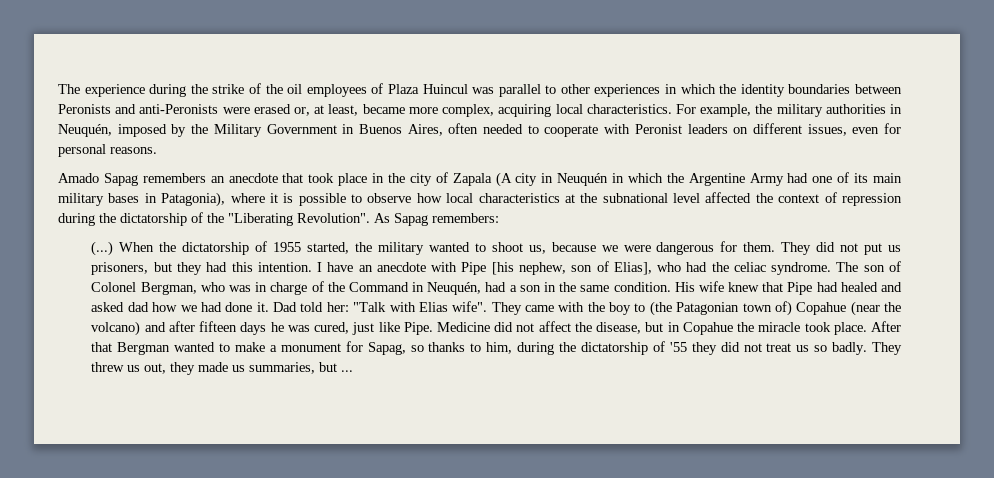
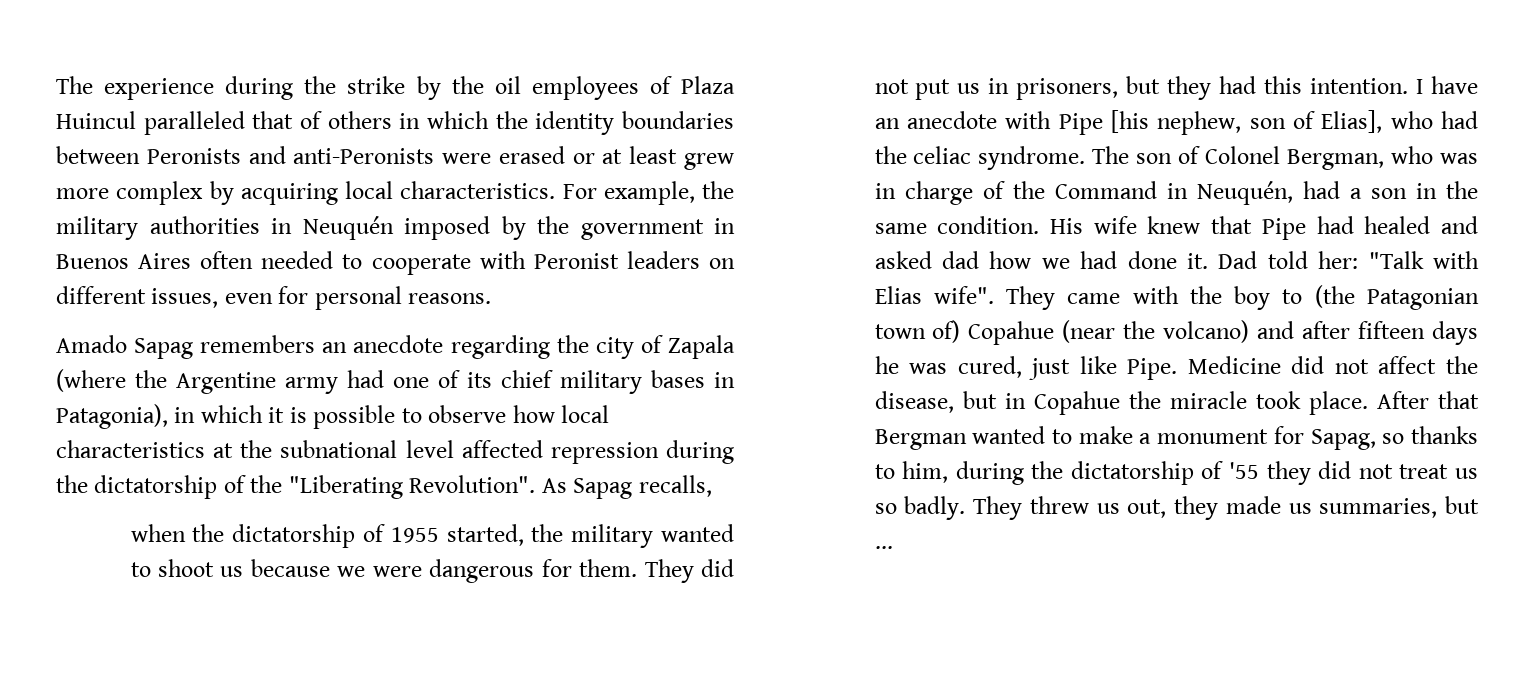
- The experience during the strike of the oil employees of Plaza Huincul was parallel to other experiences in which the identity boundaries between Peronists and anti-Peronists were erased or, at least, became more complex, acquiring local characteristics.
+ The experience during the strike by the oil employees of Plaza Huincul paralleled that of others in which the identity boundaries between Peronists and anti-Peronists were erased or at least grew more complex by acquiring local characteristics.
- For example, the military authorities in Neuquén, imposed by the Military Government in Buenos Aires, often needed to cooperate with Peronist leaders on different issues, even for personal reasons.
+ For example, the military authorities in Neuquén imposed by the government in Buenos Aires often needed to cooperate with Peronist leaders on different issues, even for personal reasons.
- Amado Sapag remembers an anecdote that took place in the city of Zapala (A city in Neuquén in which the Argentine Army had one of its main military bases in Patagonia), where it is possible to observe how local characteristics at the subnational level affected the context of repression during the dictatorship of the "Liberating Revolution".
+ Amado Sapag remembers an anecdote regarding the city of Zapala (where the Argentine army had one of its chief military bases in Patagonia), in which it is possible to observe how local characteristics at the subnational level affected repression during the dictatorship of the "Liberating Revolution".
- As Sapag remembers:
- (...) When the dictatorship of 1955 started, the military wanted to shoot us, because we were dangerous for them.
+ As Sapag recalls,
+ when the dictatorship of 1955 started, the military wanted to shoot us because we were dangerous for them.
- They did not put us prisoners, but they had this intention.
+ They did not put us in prisoners, but they had this intention.

